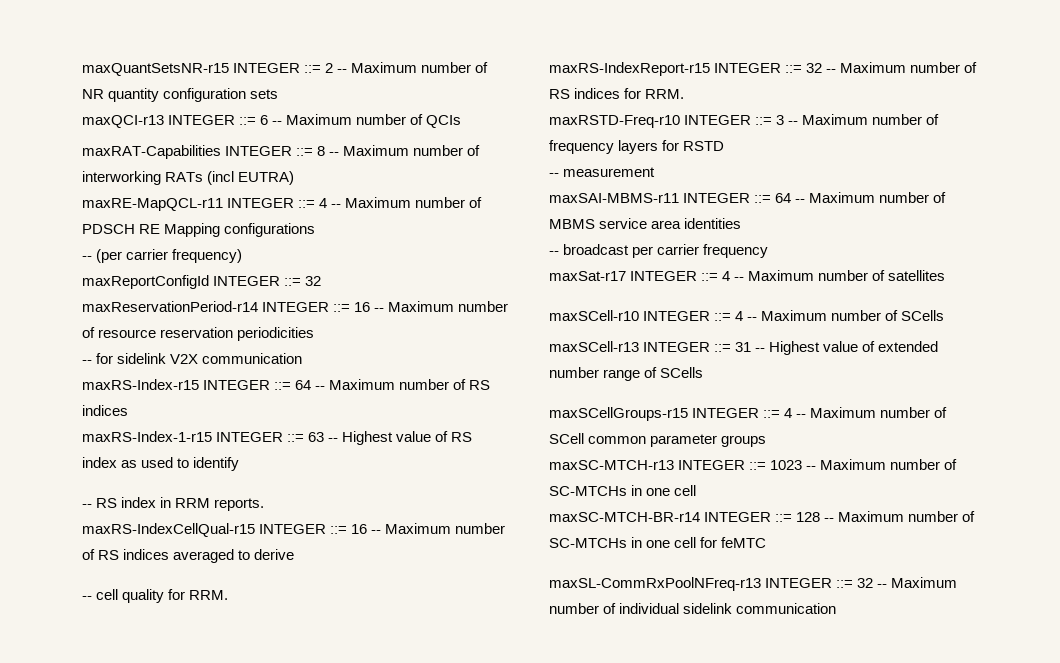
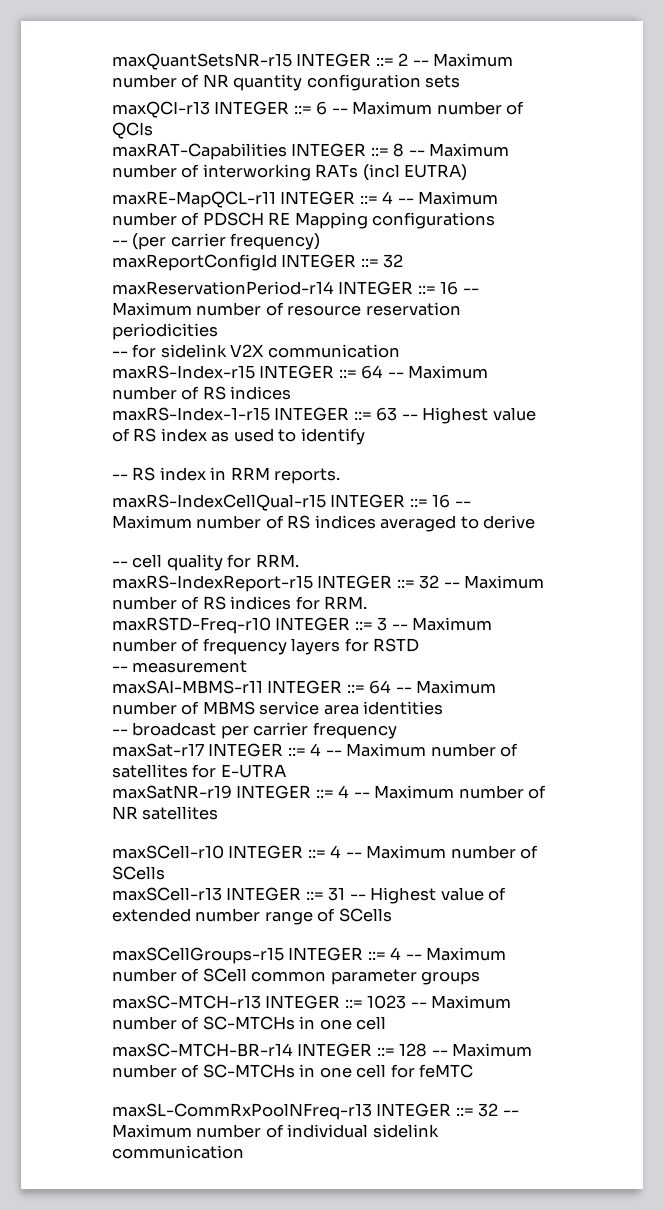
- maxSat-r17 INTEGER ::= 4 -- Maximum number of satellites
+ maxSat-r17 INTEGER ::= 4 -- Maximum number of satellites for E-UTRA
+ maxSatNR-r19 INTEGER ::= 4 -- Maximum number of NR satellites

